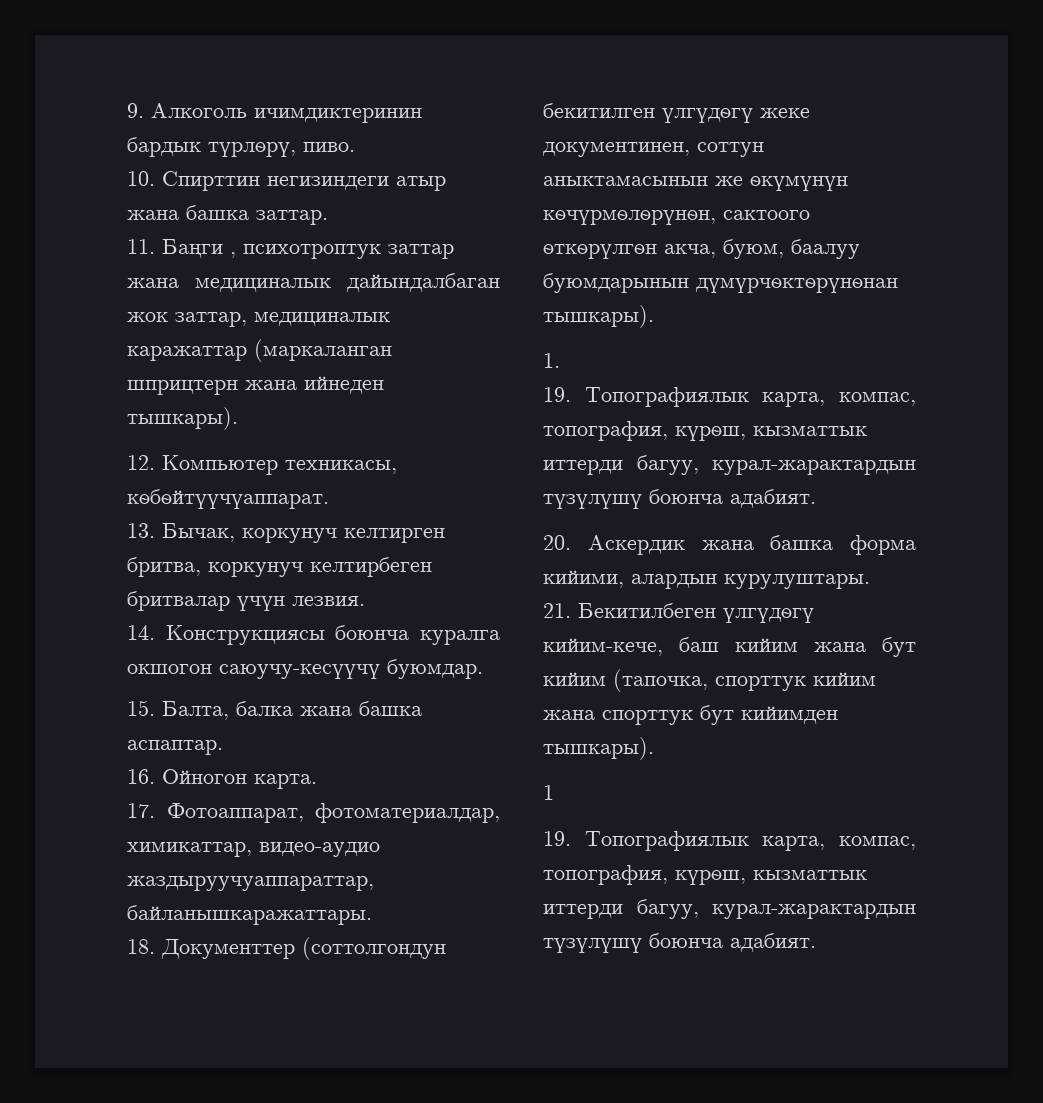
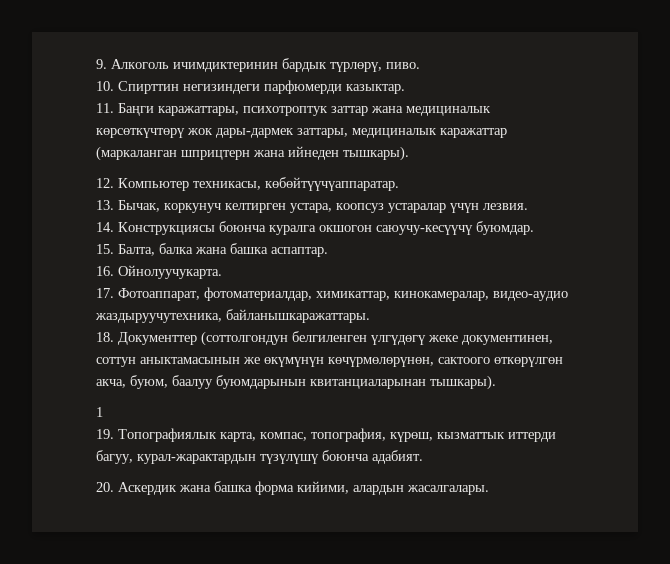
- 10. Спирттин негизиндеги атыр жана башка заттар.
+ 10. Спирттин негизиндеги парфюмерди казыктар.
- 11. Баңги , психотроптук заттар жана медициналык дайындалбаган жок заттар, медициналык каражаттар (маркаланган шприцтерн жана ийнеден тышкары).
+ 11. Баңги каражаттары, психотроптук заттар жана медициналык көрсөткүчтөрү жок дары-дармек заттары, медициналык каражаттар (маркаланган шприцтерн жана ийнеден тышкары).
- 12. Компьютер техникасы, көбөйтүүчүаппарат.
+ 12. Компьютер техникасы, көбөйтүүчүаппаратар.
- 13. Бычак, коркунуч келтирген бритва, коркунуч келтирбеген бритвалар үчүн лезвия.
+ 13. Бычак, коркунуч келтирген устара, коопсуз устаралар үчүн лезвия.
- 16. Ойногон карта.
+ 16. Ойнолуучукарта.
- 17. Фотоаппарат, фотоматериалдар, химикаттар, видео-аудио жаздыруучуаппараттар, байланышкаражаттары.
+ 17. Фотоаппарат, фотоматериалдар, химикаттар, кинокамералар, видео-аудио жаздыруучутехника, байланышкаражаттары.
- 18. Документтер (соттолгондун бекитилген үлгүдөгү жеке документинен, соттун аныктамасынын же өкүмүнүн көчүрмөлөрүнөн, сактоого өткөрүлгөн акча, буюм, баалуу буюмдарынын дүмүрчөктөрүнөнан тышкары).
- 1.
+ 18. Документтер (соттолгондун белгиленген үлгүдөгү жеке документинен, соттун аныктамасынын же өкүмүнүн көчүрмөлөрүнөн, сактоого өткөрүлгөн акча, буюм, баалуу буюмдарынын квитанциаларынан тышкары).
+ 1
- 20. Аскердик жана башка форма кийими, алардын курулуштары.
- 21. Бекитилбеген үлгүдөгү кийим-кече, баш кийим жана бут кийим (тапочка, спорттук кийим жана спорттук бут кийимден тышкары).
- 1
- 19. Топографиялык карта, компас, топография, күрөш, кызматтык иттерди багуу, курал-жарактардын түзүлүшү боюнча адабият.
+ 20. Аскердик жана башка форма кийими, алардын жасалгалары.

